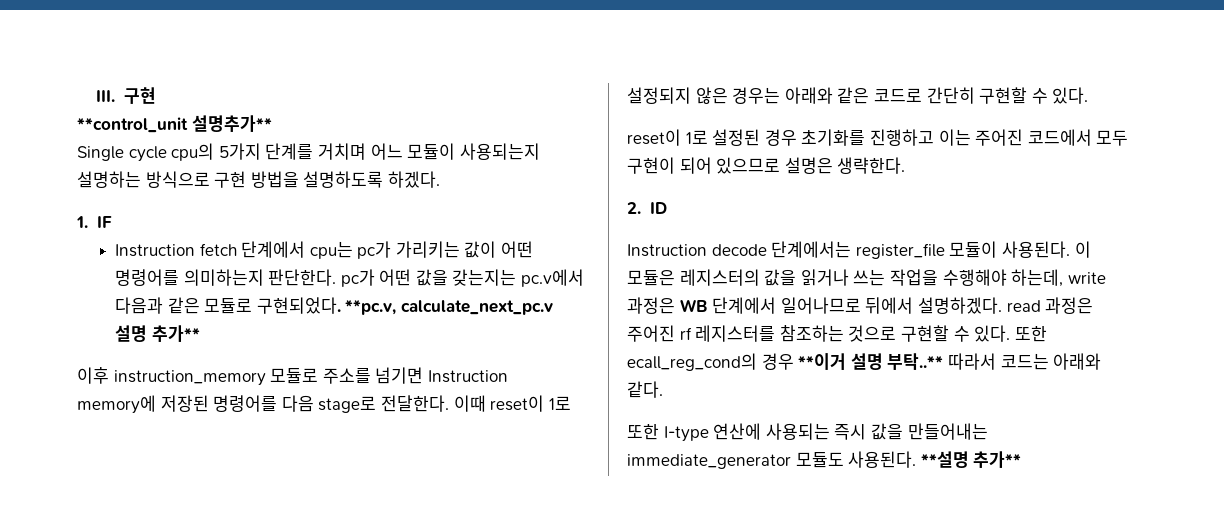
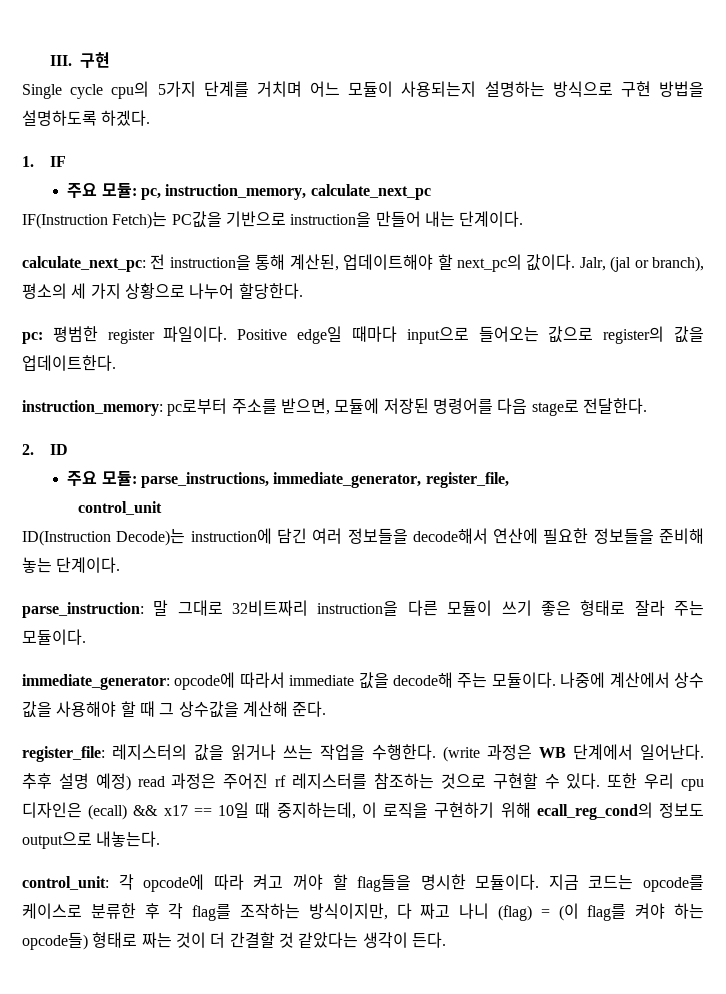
- **control_unit 설명추가**
- Instruction fetch 단계에서 cpu는 pc가 가리키는 값이 어떤 명령어를 의미하는지 판단한다. pc가 어떤 값을 갖는지는 pc.v에서 다음과 같은 모듈로 구현되었다. **pc.v, calculate_next_pc.v 설명 추가**
- 이후 instruction_memory 모듈로 주소를 넘기면 Instruction memory에 저장된 명령어를 다음 stage로 전달한다. 이때 reset이 1로 설정되지 않은 경우는 아래와 같은 코드로 간단히 구현할 수 있다.
- reset이 1로 설정된 경우 초기화를 진행하고 이는 주어진 코드에서 모두 구현이 되어 있으므로 설명은 생략한다.
+ 주요 모듈: pc, instruction_memory, calculate_next_pc
+ IF(Instruction Fetch)는 PC값을 기반으로 instruction을 만들어 내는 단계이다.
+ calculate_next_pc: 전 instruction을 통해 계산된, 업데이트해야 할 next_pc의 값이다. Jalr, (jal or branch), 평소의 세 가지 상황으로 나누어 할당한다.
+ pc: 평범한 register 파일이다. Positive edge일 때마다 input으로 들어오는 값으로 register의 값을 업데이트한다.
+ instruction_memory: pc로부터 주소를 받으면, 모듈에 저장된 명령어를 다음 stage로 전달한다.
  2. ID
- Instruction decode 단계에서는 register_file 모듈이 사용된다. 이 모듈은 레지스터의 값을 읽거나 쓰는 작업을 수행해야 하는데, write 과정은 WB 단계에서 일어나므로 뒤에서 설명하겠다. read 과정은 주어진 rf 레지스터를 참조하는 것으로 구현할 수 있다.
+ 주요 모듈: parse_instructions, immediate_generator, register_file,
+ control_unit
+ ID(Instruction Decode)는 instruction에 담긴 여러 정보들을 decode해서 연산에 필요한 정보들을 준비해 놓는 단계이다.
+ parse_instruction: 말 그대로 32비트짜리 instruction을 다른 모듈이 쓰기 좋은 형태로 잘라 주는 모듈이다.
+ immediate_generator: opcode에 따라서 immediate 값을 decode해 주는 모듈이다. 나중에 계산에서 상수 값을 사용해야 할 때 그 상수값을 계산해 준다.
+ register_file: 레지스터의 값을 읽거나 쓰는 작업을 수행한다. (write 과정은 WB 단계에서 일어난다. 추후 설명 예정) read 과정은 주어진 rf 레지스터를 참조하는 것으로 구현할 수 있다.
- 또한 ecall_reg_cond의 경우 **이거 설명 부탁..** 따라서 코드는 아래와 같다.
- 또한 I-type 연산에 사용되는 즉시 값을 만들어내는 immediate_generator 모듈도 사용된다. **설명 추가**
+ 또한 우리 cpu 디자인은 (ecall) && x17 == 10일 때 중지하는데, 이 로직을 구현하기 위해 ecall_reg_cond의 정보도 output으로 내놓는다.
+ control_unit: 각 opcode에 따라 켜고 꺼야 할 flag들을 명시한 모듈이다. 지금 코드는 opcode를 케이스로 분류한 후 각 flag를 조작하는 방식이지만, 다 짜고 나니 (flag) = (이 flag를 켜야 하는 opcode들) 형태로 짜는 것이 더 간결할 것 같았다는 생각이 든다.

